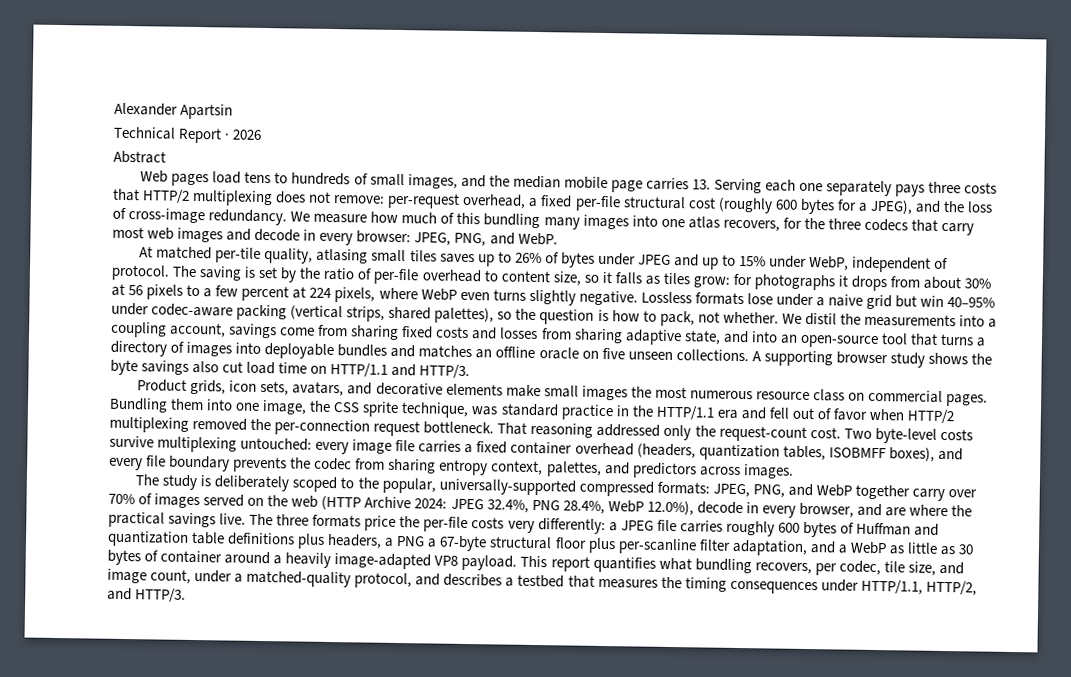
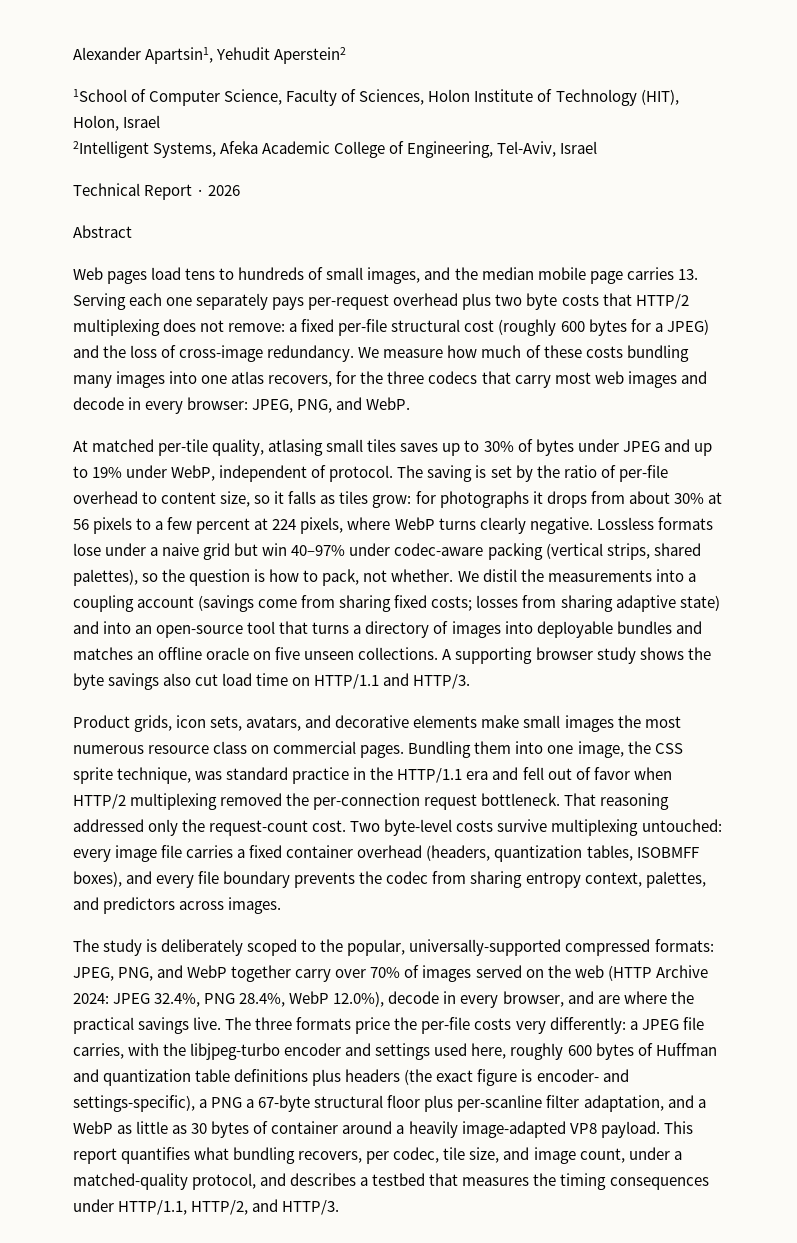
- Alexander Apartsin
+ Alexander Apartsin1, Yehudit Aperstein2
+ 1School of Computer Science, Faculty of Sciences, Holon Institute of Technology (HIT), Holon, Israel
+ 2Intelligent Systems, Afeka Academic College of Engineering, Tel-Aviv, Israel
- Web pages load tens to hundreds of small images, and the median mobile page carries 13. Serving each one separately pays three costs that HTTP/2 multiplexing does not remove: per-request overhead, a fixed per-file structural cost (roughly 600 bytes for a JPEG), and the loss of cross-image redundancy.
+ Web pages load tens to hundreds of small images, and the median mobile page carries 13. Serving each one separately pays per-request overhead plus two byte costs that HTTP/2 multiplexing does not remove: a fixed per-file structural cost (roughly 600 bytes for a JPEG) and the loss of cross-image redundancy.
- We measure how much of this bundling many images into one atlas recovers, for the three codecs that carry most web images and decode in every browser: JPEG, PNG, and WebP.
+ We measure how much of these costs bundling many images into one atlas recovers, for the three codecs that carry most web images and decode in every browser: JPEG, PNG, and WebP.
- At matched per-tile quality, atlasing small tiles saves up to 26% of bytes under JPEG and up to 15% under WebP, independent of protocol.
+ At matched per-tile quality, atlasing small tiles saves up to 30% of bytes under JPEG and up to 19% under WebP, independent of protocol.
- The saving is set by the ratio of per-file overhead to content size, so it falls as tiles grow: for photographs it drops from about 30% at 56 pixels to a few percent at 224 pixels, where WebP even turns slightly negative.
+ The saving is set by the ratio of per-file overhead to content size, so it falls as tiles grow: for photographs it drops from about 30% at 56 pixels to a few percent at 224 pixels, where WebP turns clearly negative.
- Lossless formats lose under a naive grid but win 40–95% under codec-aware packing (vertical strips, shared palettes), so the question is how to pack, not whether.
+ Lossless formats lose under a naive grid but win 40–97% under codec-aware packing (vertical strips, shared palettes), so the question is how to pack, not whether.
- We distil the measurements into a coupling account, savings come from sharing fixed costs and losses from sharing adaptive state, and into an open-source tool that turns a directory of images into deployable bundles and matches an offline oracle on five unseen collections.
+ We distil the measurements into a coupling account (savings come from sharing fixed costs; losses from sharing adaptive state) and into an open-source tool that turns a directory of images into deployable bundles and matches an offline oracle on five unseen collections.
- The three formats price the per-file costs very differently: a JPEG file carries roughly 600 bytes of Huffman and quantization table definitions plus headers, a PNG a 67-byte structural floor plus per-scanline filter adaptation, and a WebP as little as 30 bytes of container around a heavily image-adapted VP8 payload.
+ The three formats price the per-file costs very differently: a JPEG file carries, with the libjpeg-turbo encoder and settings used here, roughly 600 bytes of Huffman and quantization table definitions plus headers (the exact figure is encoder- and settings-specific), a PNG a 67-byte structural floor plus per-scanline filter adaptation, and a WebP as little as 30 bytes of container around a heavily image-adapted VP8 payload.

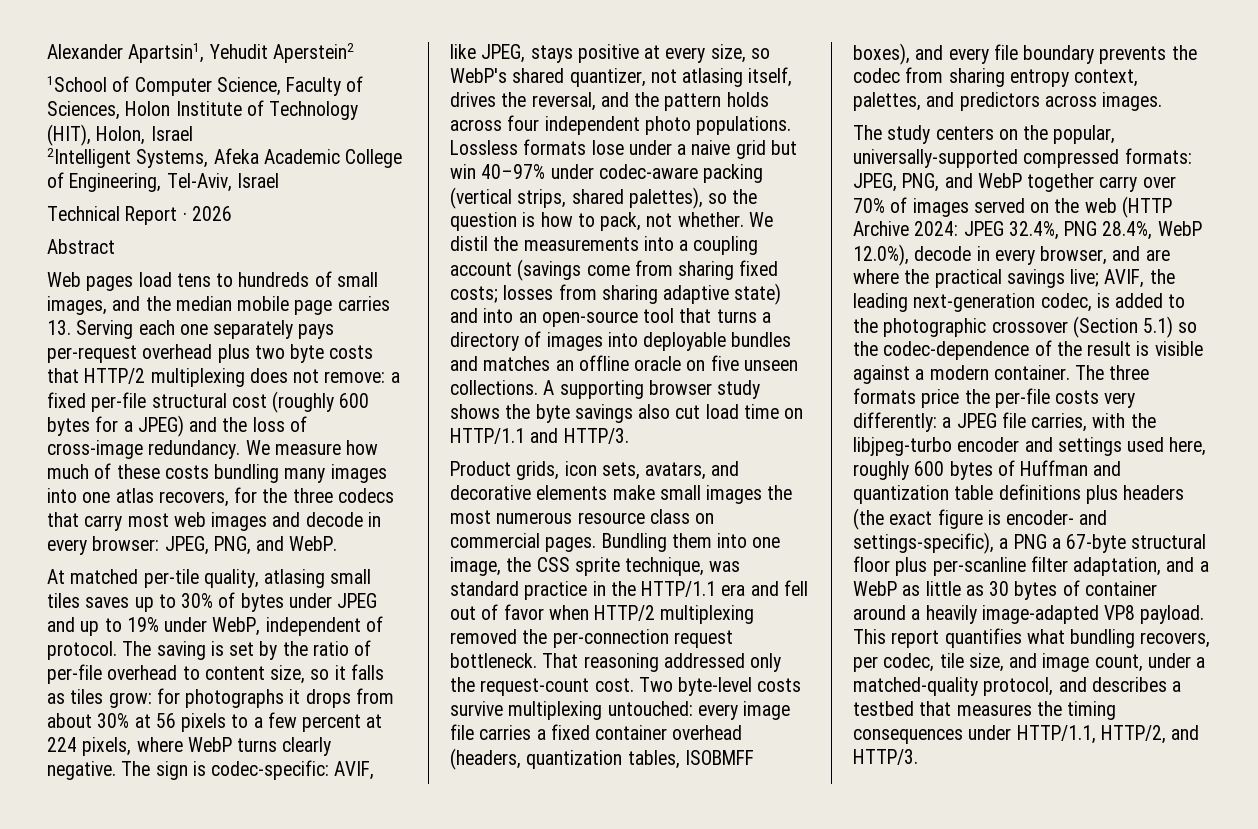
+ The sign is codec-specific: AVIF, like JPEG, stays positive at every size, so WebP's shared quantizer, not atlasing itself, drives the reversal, and the pattern holds across four independent photo populations.
- The study is deliberately scoped to the popular, universally-supported compressed formats: JPEG, PNG, and WebP together carry over 70% of images served on the web (HTTP Archive 2024: JPEG 32.4%, PNG 28.4%, WebP 12.0%), decode in every browser, and are where the practical savings live.
+ The study centers on the popular, universally-supported compressed formats: JPEG, PNG, and WebP together carry over 70% of images served on the web (HTTP Archive 2024: JPEG 32.4%, PNG 28.4%, WebP 12.0%), decode in every browser, and are where the practical savings live; AVIF, the leading next-generation codec, is added to the photographic crossover (Section 5.1) so the codec-dependence of the result is visible against a modern container.

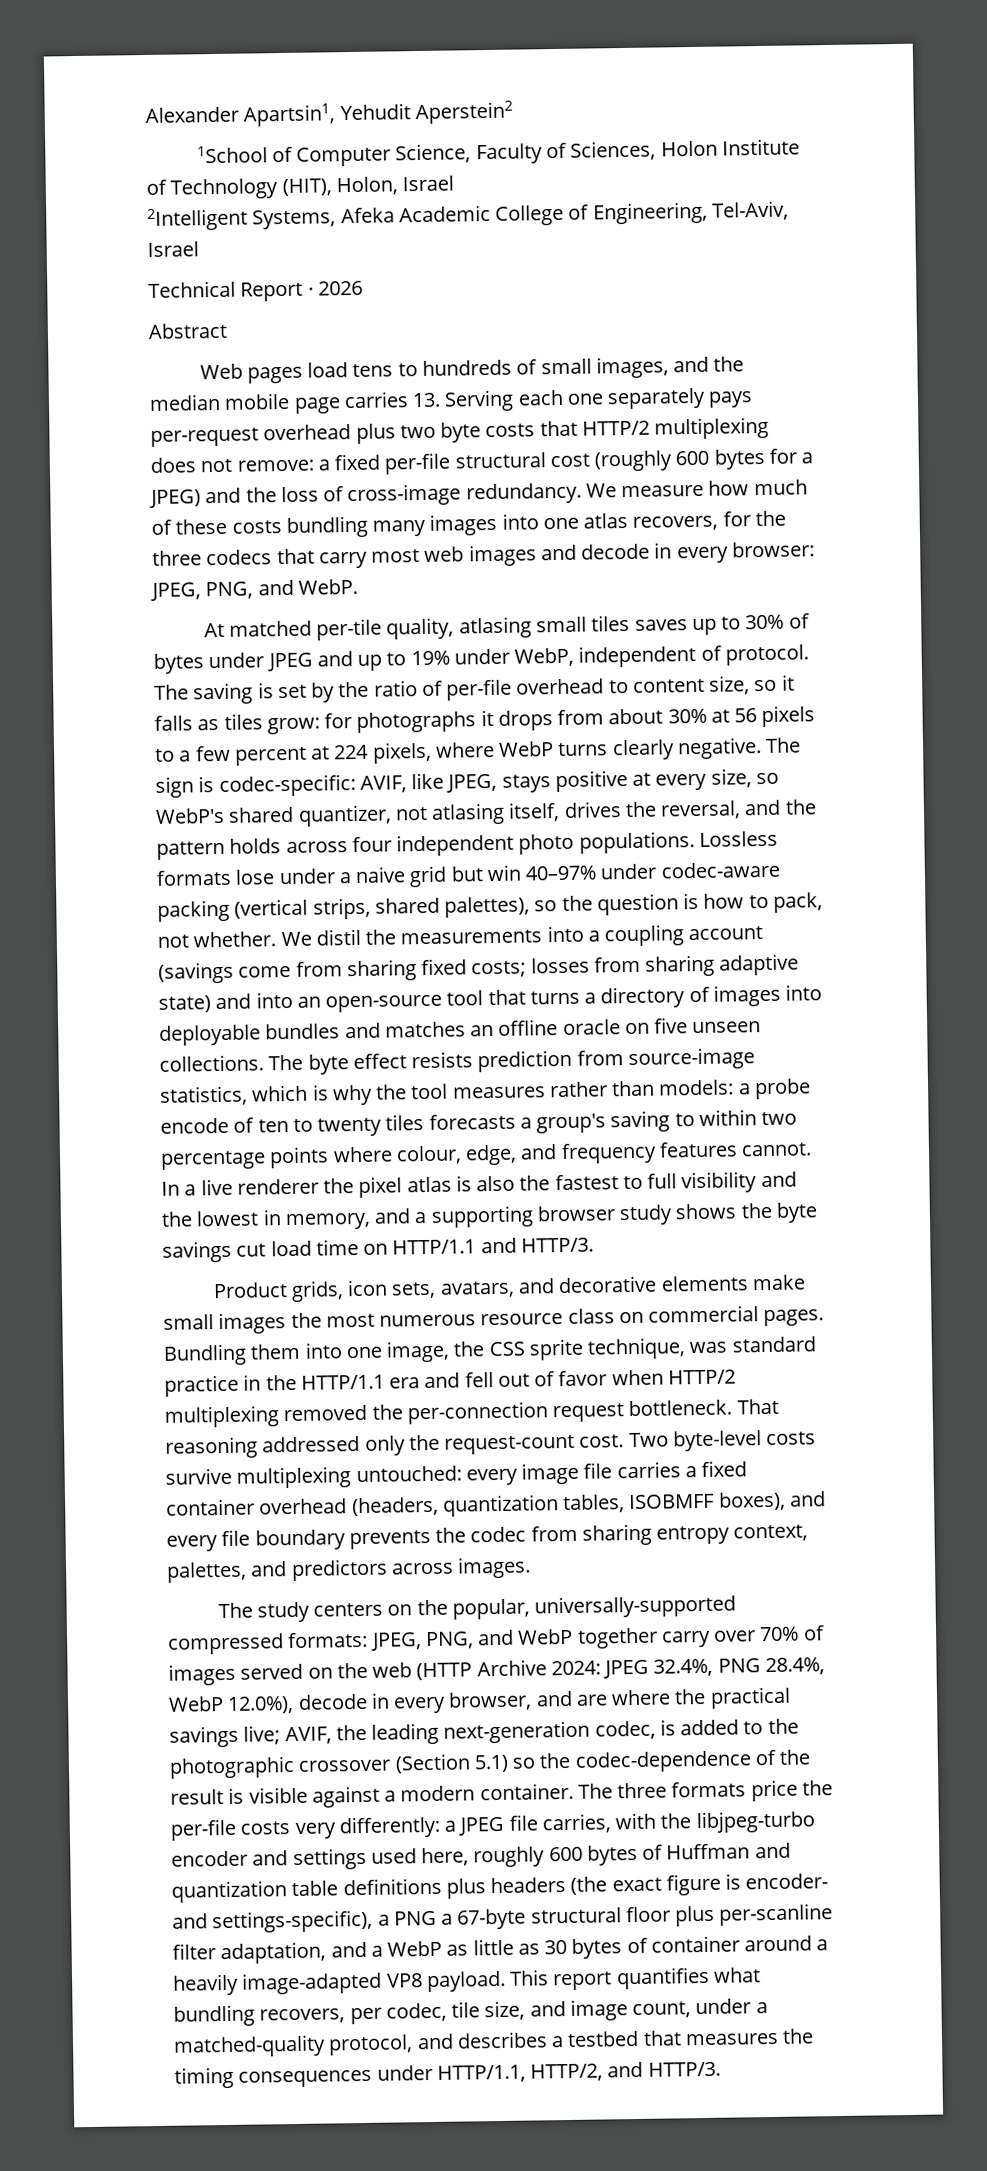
- A supporting browser study shows the byte savings also cut load time on HTTP/1.1 and HTTP/3.
+ The byte effect resists prediction from source-image statistics, which is why the tool measures rather than models: a probe encode of ten to twenty tiles forecasts a group's saving to within two percentage points where colour, edge, and frequency features cannot. In a live renderer the pixel atlas is also the fastest to full visibility and the lowest in memory, and a supporting browser study shows the byte savings cut load time on HTTP/1.1 and HTTP/3.

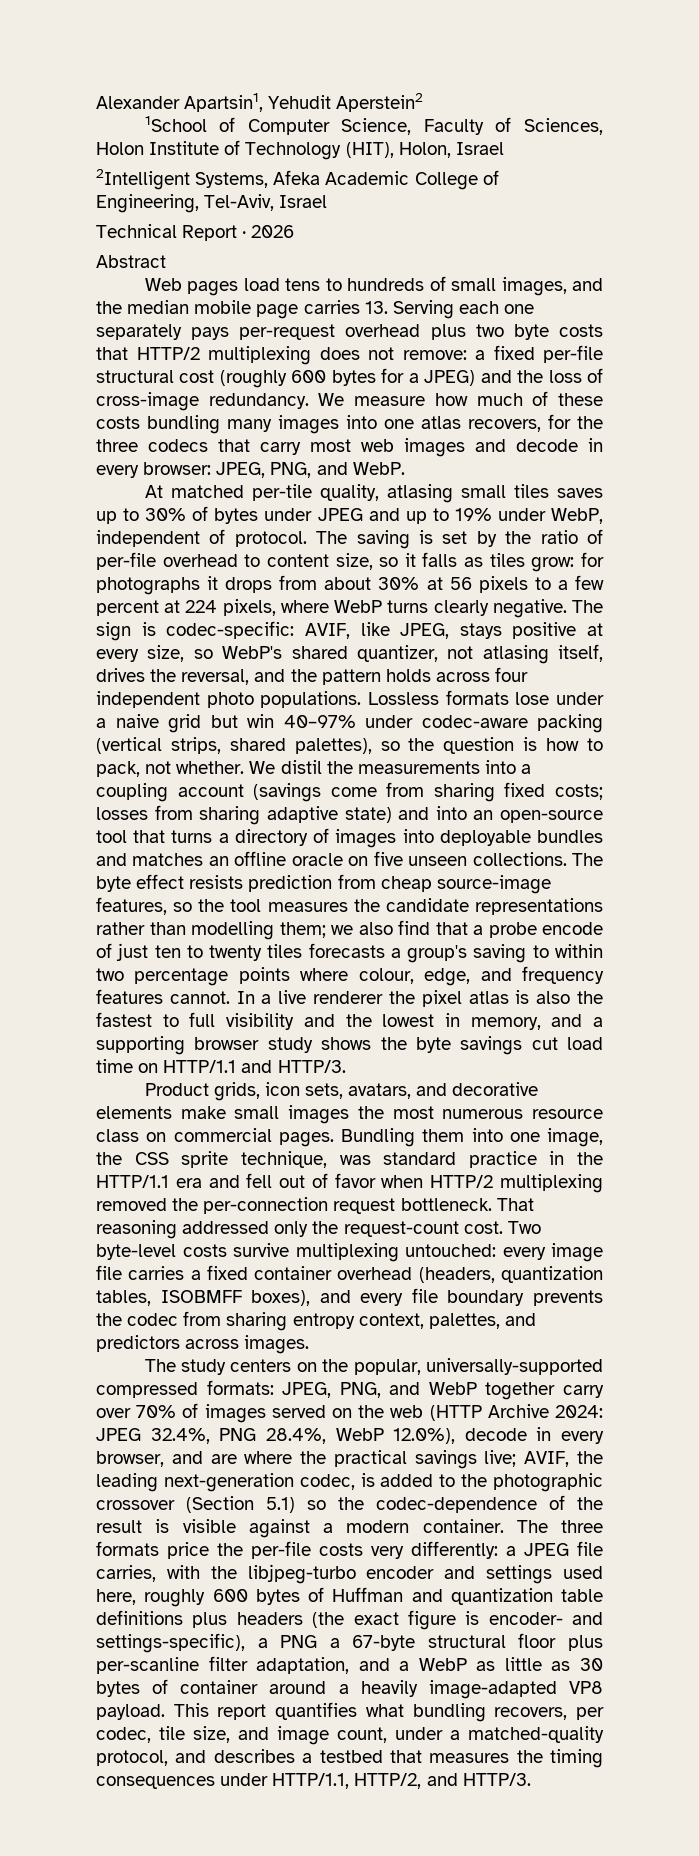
- The byte effect resists prediction from source-image statistics, which is why the tool measures rather than models: a probe encode of ten to twenty tiles forecasts a group's saving to within two percentage points where colour, edge, and frequency features cannot.
+ The byte effect resists prediction from cheap source-image features, so the tool measures the candidate representations rather than modelling them; we also find that a probe encode of just ten to twenty tiles forecasts a group's saving to within two percentage points where colour, edge, and frequency features cannot.

